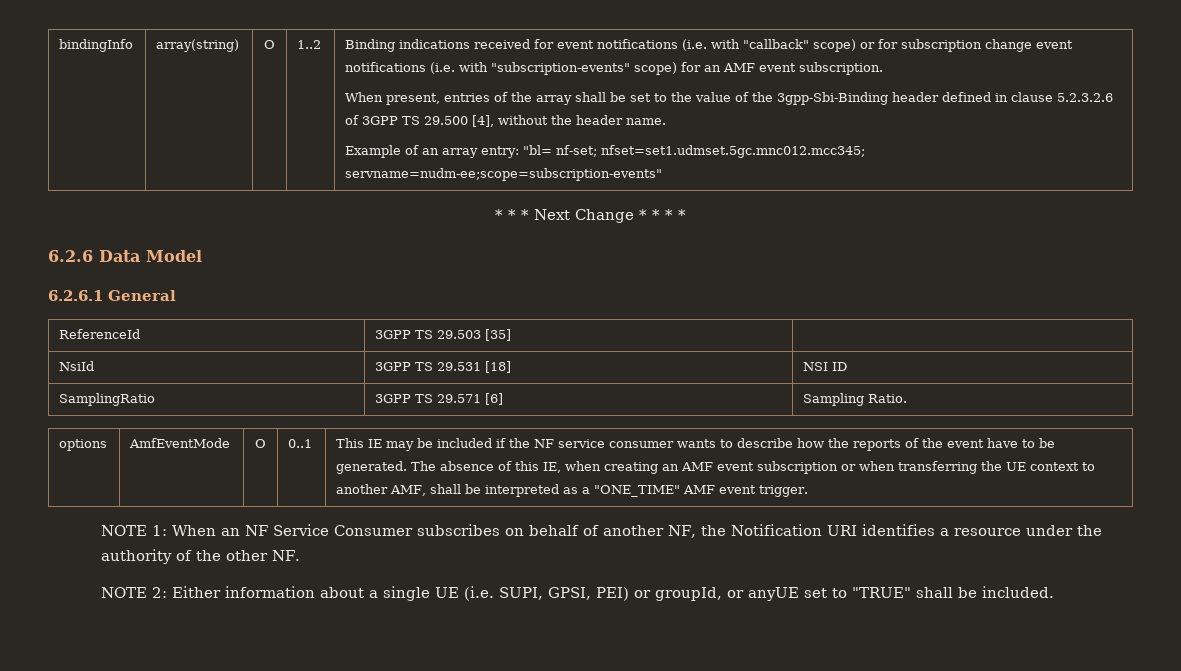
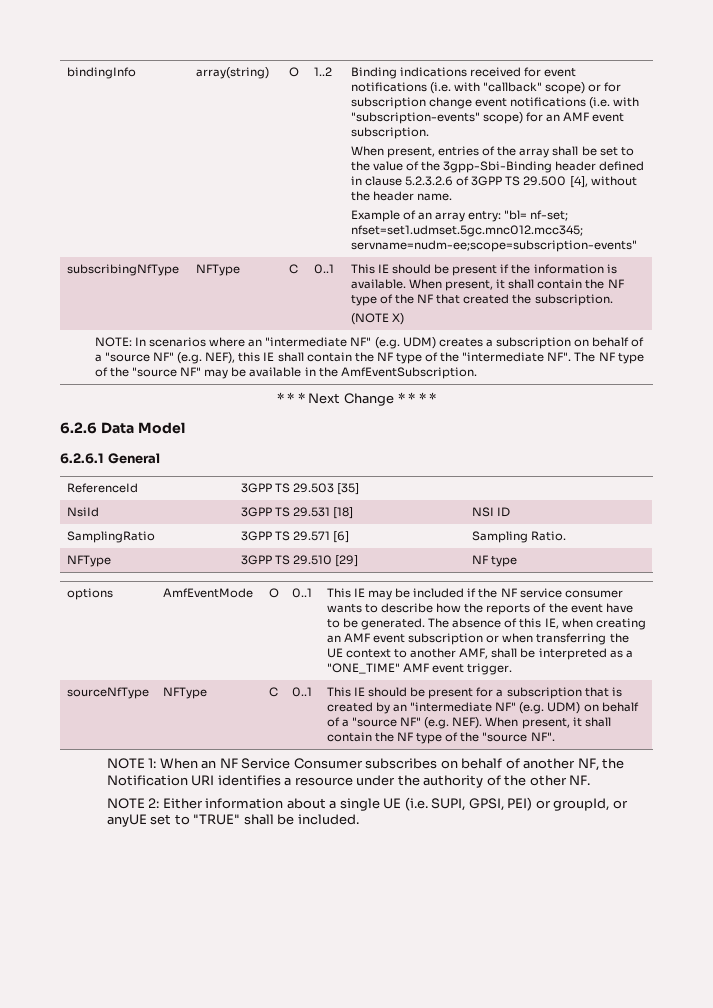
+ subscribingNfType | NFType | C | 0..1 | This IE should be present if the information is available. When present, it shall contain the NF type of the NF that created the subscription.
+ (NOTE X)
+ NOTE: In scenarios where an "intermediate NF" (e.g. UDM) creates a subscription on behalf of a "source NF" (e.g. NEF), this IE shall contain the NF type of the "intermediate NF". The NF type of the "source NF" may be available in the AmfEventSubscription.
+ NFType | 3GPP TS 29.510 [29] | NF type
+ sourceNfType | NFType | C | 0..1 | This IE should be present for a subscription that is created by an "intermediate NF" (e.g. UDM) on behalf of a "source NF" (e.g. NEF). When present, it shall contain the NF type of the "source NF".

